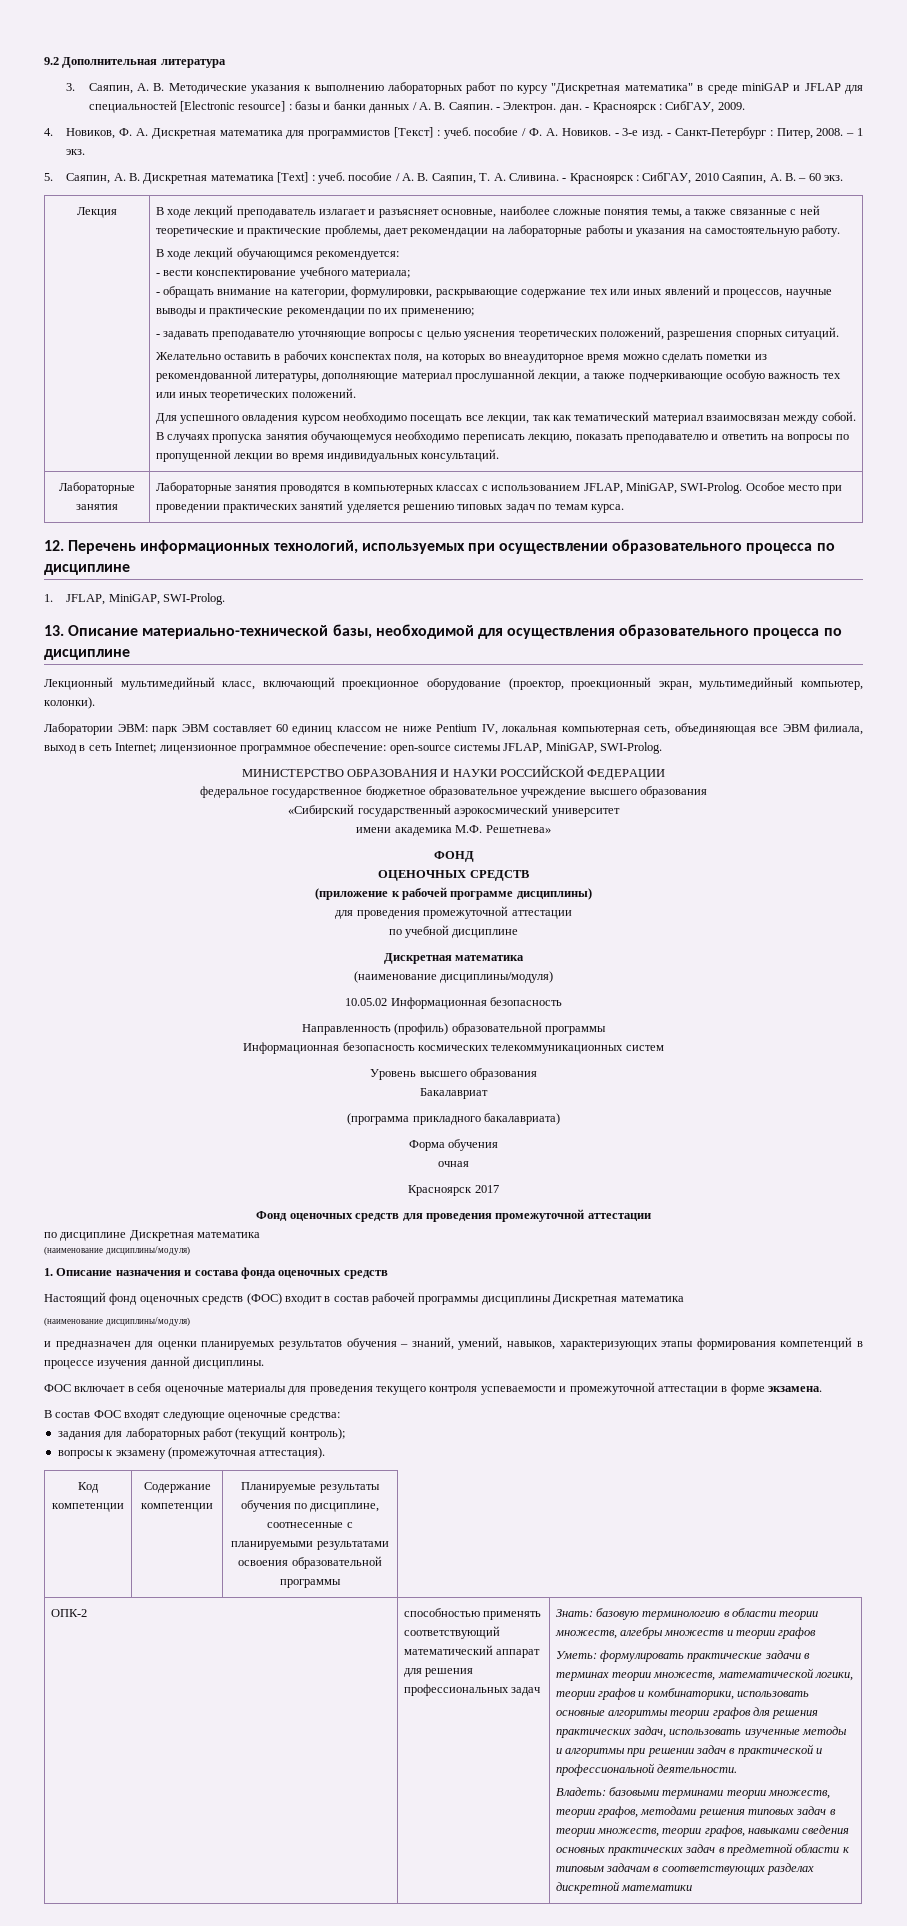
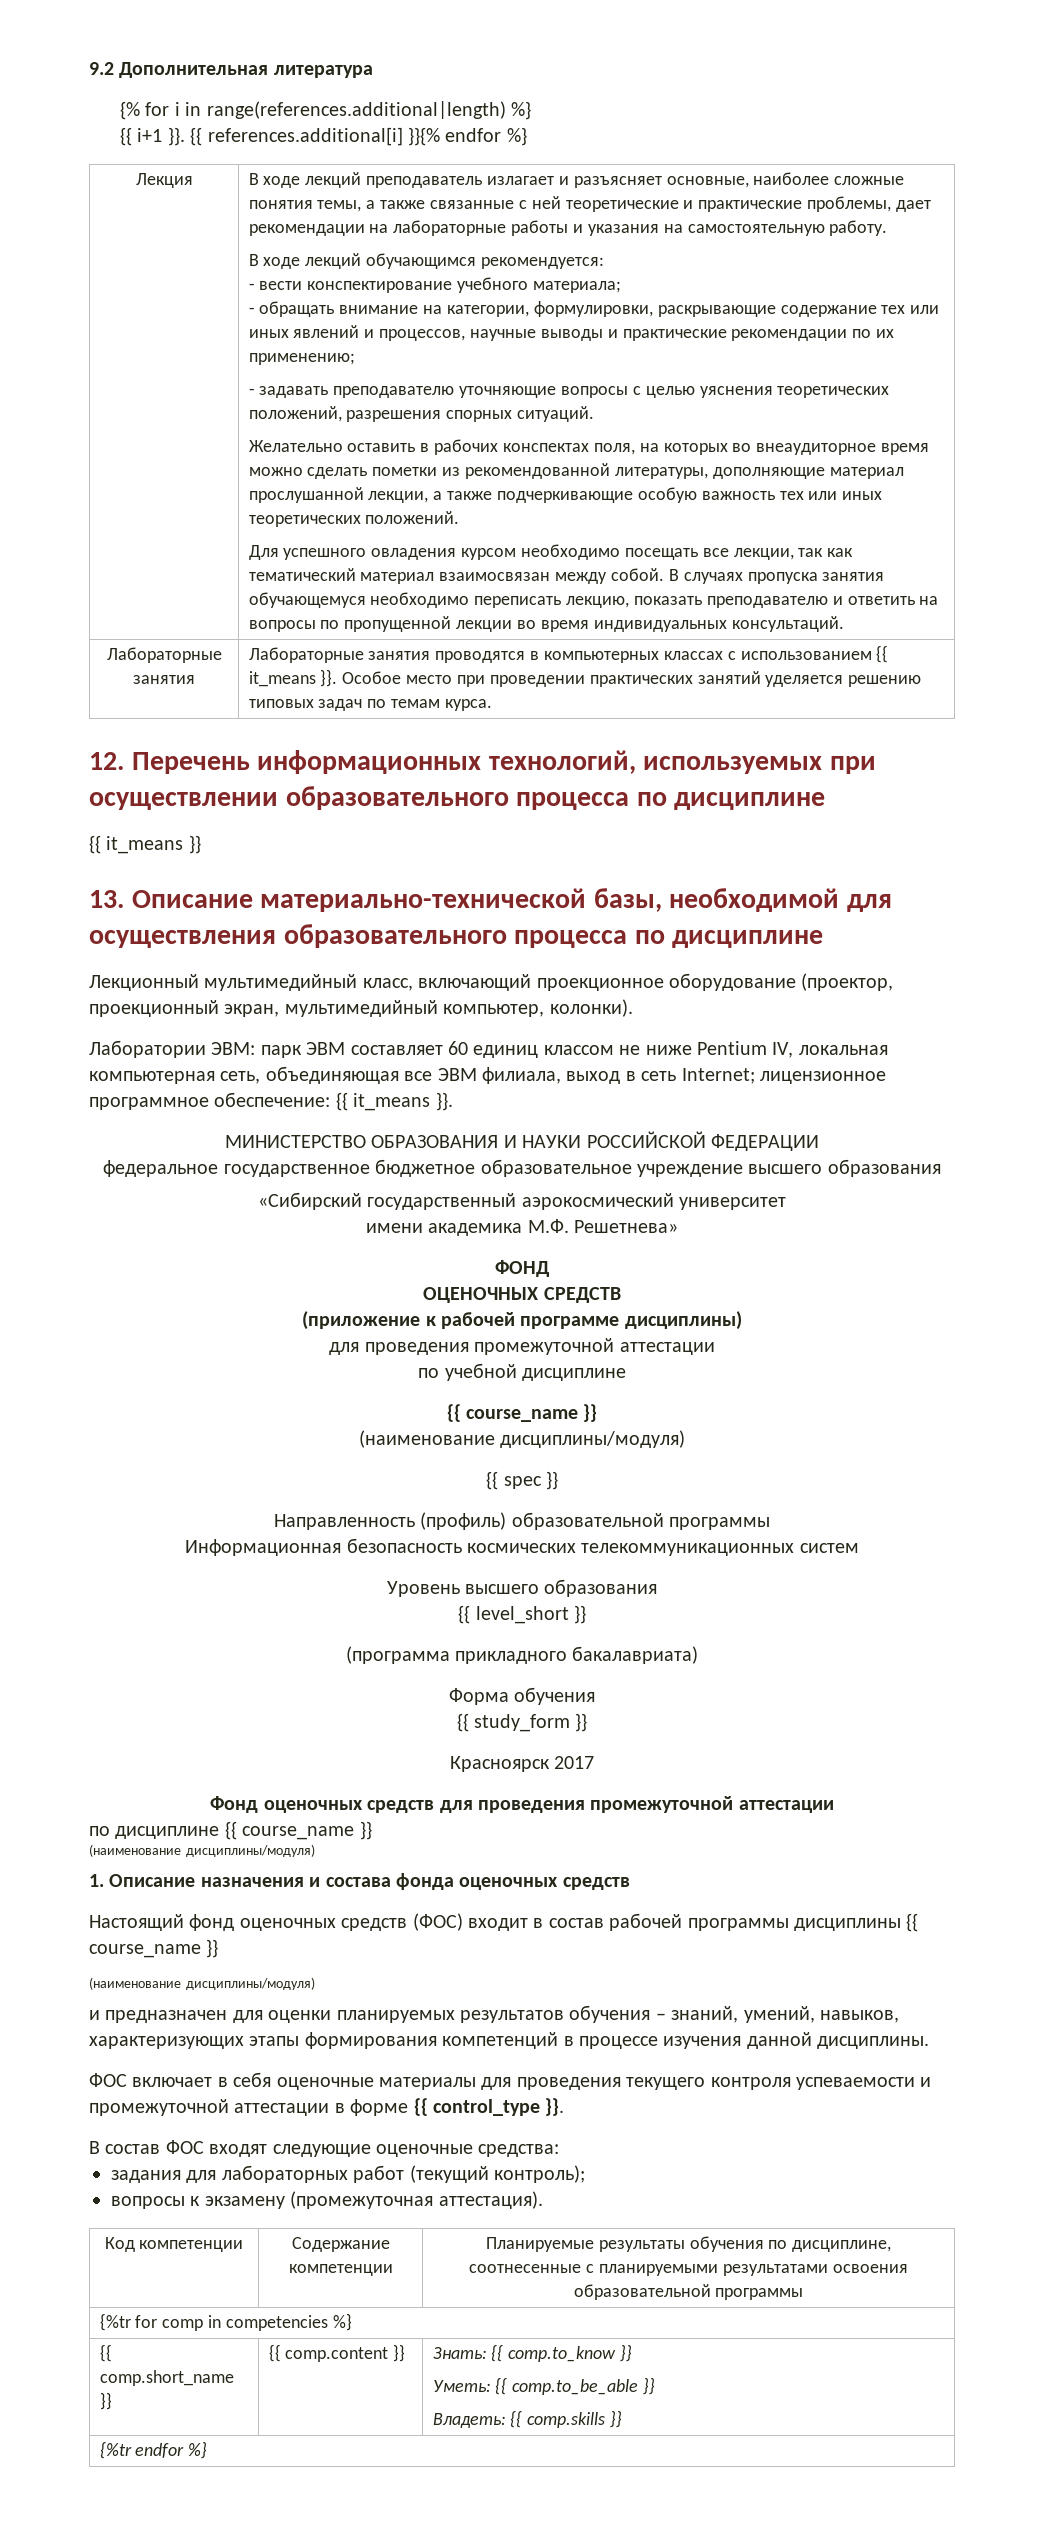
- 3. Саяпин, А. В. Методические указания к выполнению лабораторных работ по курсу "Дискретная математика" в среде miniGAP и JFLAP для специальностей [Electronic resource] : базы и банки данных / А. В. Саяпин. - Электрон. дан. - Красноярск : СибГАУ, 2009.
- 4. Новиков, Ф. А. Дискретная математика для программистов [Текст] : учеб. пособие / Ф. А. Новиков. - 3-е изд. - Санкт-Петербург : Питер, 2008. – 1 экз.
- 5. Саяпин, А. В. Дискретная математика [Text] : учеб. пособие / А. В. Саяпин, Т. А. Сливина. - Красноярск : СибГАУ, 2010 Саяпин, А. В. – 60 экз.
+ {% for i in range(references.additional|length) %}
+ {{ i+1 }}. {{ references.additional[i] }}{% endfor %}
- Лабораторные занятия | Лабораторные занятия проводятся в компьютерных классах с использованием JFLAP, MiniGAP, SWI-Prolog. Особое место при проведении практических занятий уделяется решению типовых задач по темам курса.
+ Лабораторные занятия | Лабораторные занятия проводятся в компьютерных классах с использованием {{ it_means }}. Особое место при проведении практических занятий уделяется решению типовых задач по темам курса.
- 1. JFLAP, MiniGAP, SWI-Prolog.
+ {{ it_means }}
- Лаборатории ЭВМ: парк ЭВМ составляет 60 единиц классом не ниже Pentium IV, локальная компьютерная сеть, объединяющая все ЭВМ филиала, выход в сеть Internet; лицензионное программное обеспечение: open-source системы JFLAP, MiniGAP, SWI-Prolog.
+ Лаборатории ЭВМ: парк ЭВМ составляет 60 единиц классом не ниже Pentium IV, локальная компьютерная сеть, объединяющая все ЭВМ филиала, выход в сеть Internet; лицензионное программное обеспечение: {{ it_means }}.
  по учебной дисциплине
- Дискретная математика
+ {{ course_name }}
  (наименование дисциплины/модуля)
- 10.05.02 Информационная безопасность
+ {{ spec }}
- Бакалавриат
+ {{ level_short }}
- очная
+ {{ study_form }}
- по дисциплине Дискретная математика
+ по дисциплине {{ course_name }}
- Настоящий фонд оценочных средств (ФОС) входит в состав рабочей программы дисциплины Дискретная математика
+ Настоящий фонд оценочных средств (ФОС) входит в состав рабочей программы дисциплины {{ course_name }}
- ФОС включает в себя оценочные материалы для проведения текущего контроля успеваемости и промежуточной аттестации в форме экзамена.
+ ФОС включает в себя оценочные материалы для проведения текущего контроля успеваемости и промежуточной аттестации в форме {{ control_type }}.
- ОПК-2 | способностью применять соответствующий математический аппарат для решения профессиональных задач | Знать: базовую терминологию в области теории множеств, алгебры множеств и теории графов
- Уметь: формулировать практические задачи в терминах теории множеств, математической логики, теории графов и комбинаторики, использовать основные алгоритмы теории графов для решения практических задач, использовать изученные методы и алгоритмы при решении задач в практической и профессиональной деятельности.
- Владеть: базовыми терминами теории множеств, теории графов, методами решения типовых задач в теории множеств, теории графов, навыками сведения основных практических задач в предметной области к типовым задачам в соответствующих разделах дискретной математики
+ {%tr for comp in competencies %}
+ {{ comp.short_name }} | {{ comp.content }} | Знать: {{ comp.to_know }}
+ Уметь: {{ comp.to_be_able }}
+ Владеть: {{ comp.skills }}
+ {%tr endfor %}

